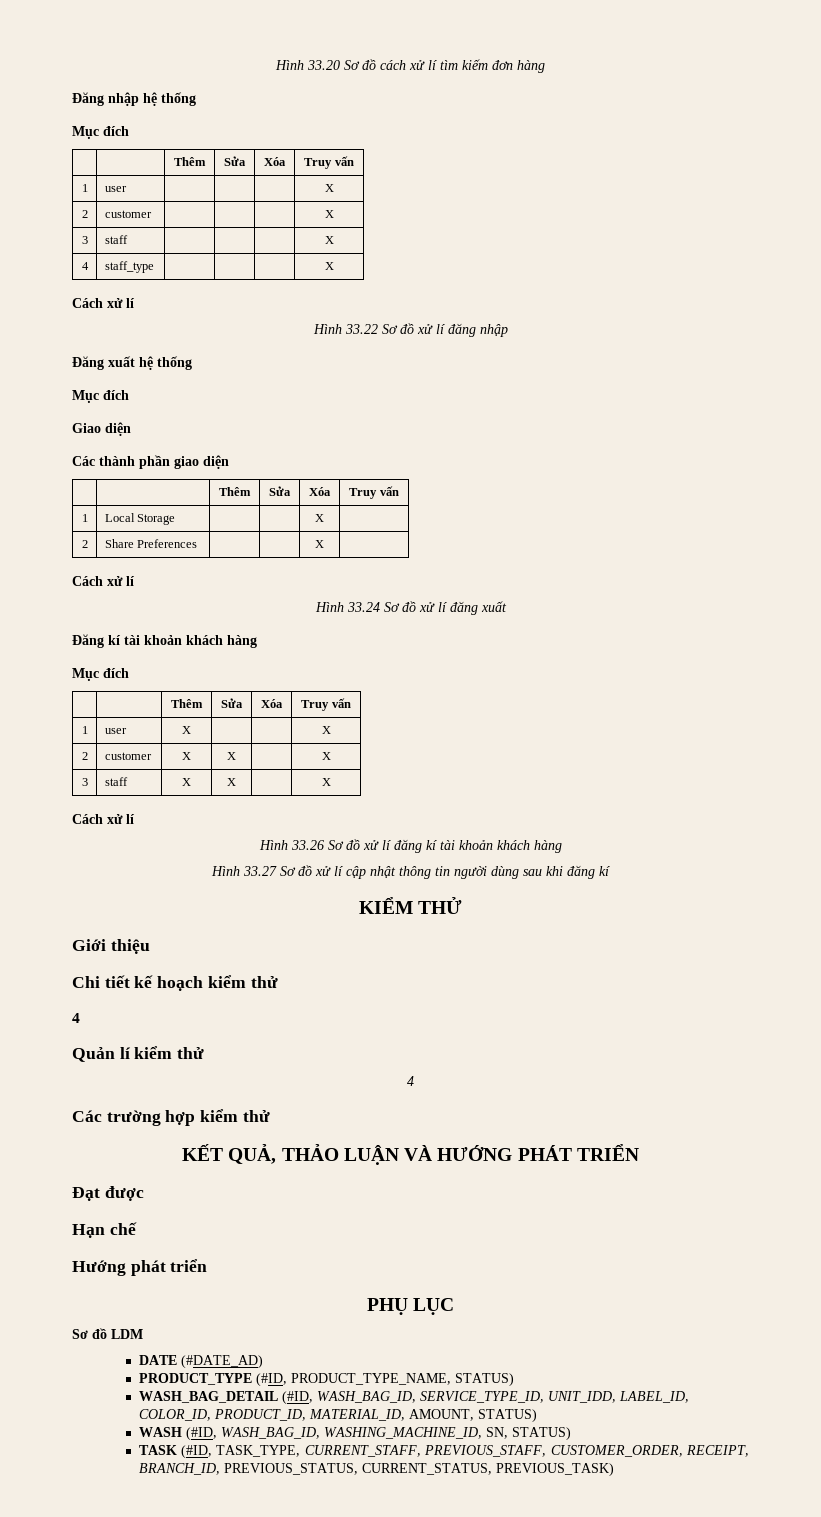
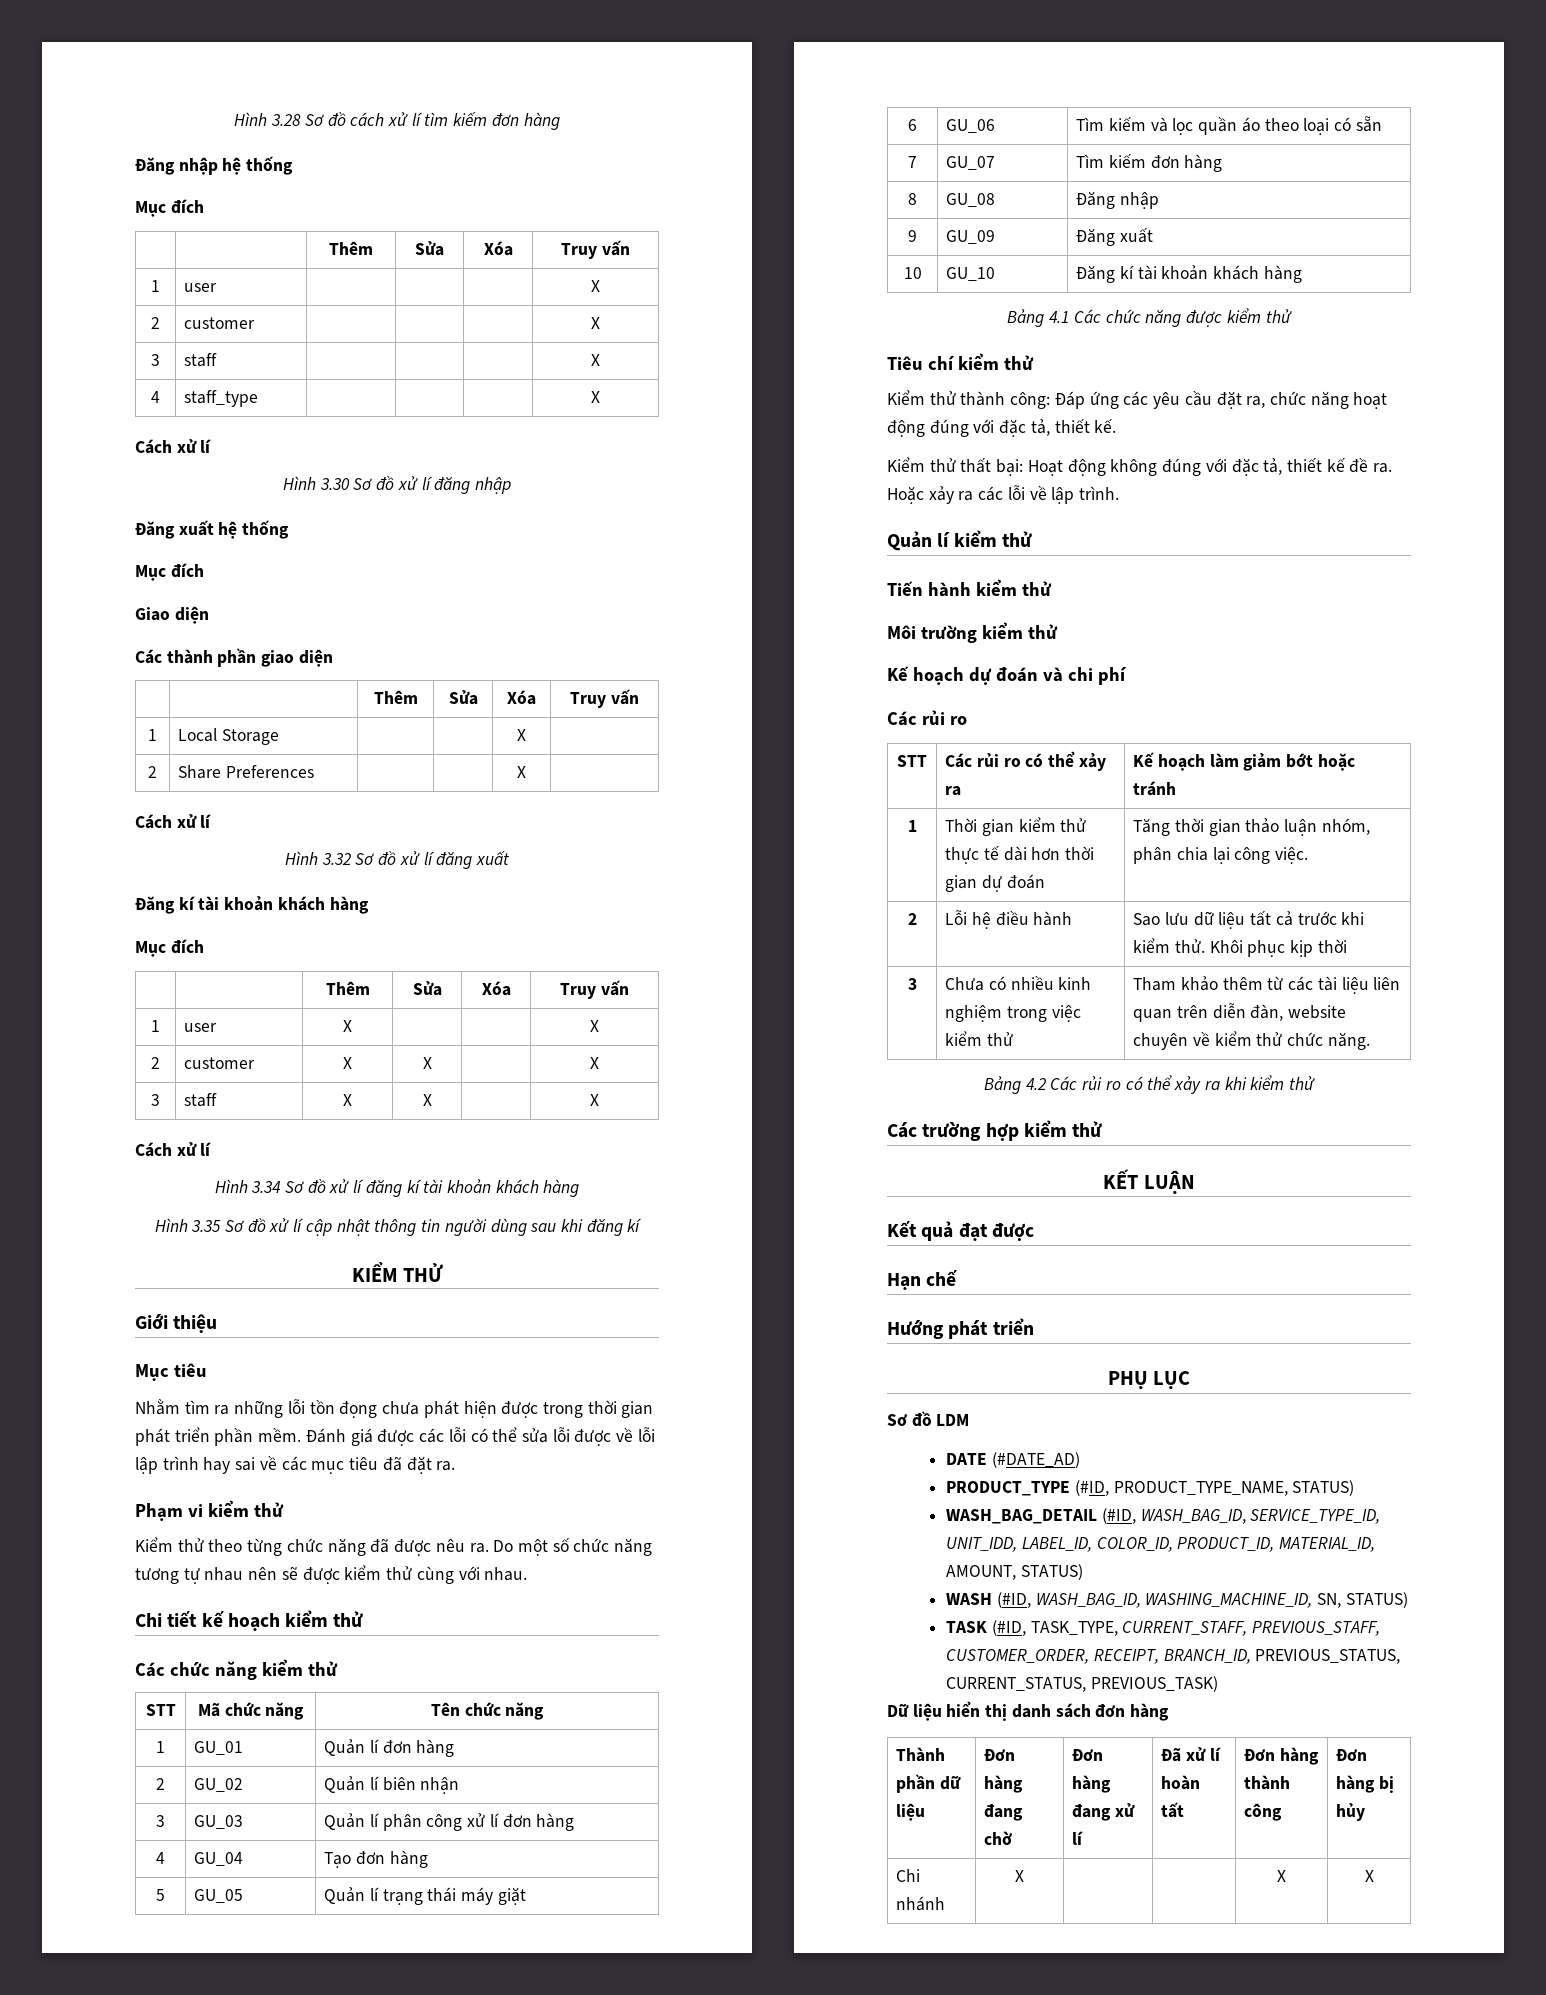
- Hình 33.20 Sơ đồ cách xử lí tìm kiếm đơn hàng
+ Hình 3.28 Sơ đồ cách xử lí tìm kiếm đơn hàng
- Hình 33.22 Sơ đồ xử lí đăng nhập
+ Hình 3.30 Sơ đồ xử lí đăng nhập
- Hình 33.24 Sơ đồ xử lí đăng xuất
+ Hình 3.32 Sơ đồ xử lí đăng xuất
- Hình 33.26 Sơ đồ xử lí đăng kí tài khoản khách hàng
+ Hình 3.34 Sơ đồ xử lí đăng kí tài khoản khách hàng
- Hình 33.27 Sơ đồ xử lí cập nhật thông tin người dùng sau khi đăng kí
+ Hình 3.35 Sơ đồ xử lí cập nhật thông tin người dùng sau khi đăng kí
+ Mục tiêu
+ Nhằm tìm ra những lỗi tồn đọng chưa phát hiện được trong thời gian phát triển phần mềm. Đánh giá được các lỗi có thể sửa lỗi được về lỗi lập trình hay sai về các mục tiêu đã đặt ra.
+ Phạm vi kiểm thử
+ Kiểm thử theo từng chức năng đã được nêu ra. Do một số chức năng tương tự nhau nên sẽ được kiểm thử cùng với nhau.
  Chi tiết kế hoạch kiểm thử
- 4
+ Các chức năng kiểm thử
+ STT | Mã chức năng | Tên chức năng
+ 1 | GU_01 | Quản lí đơn hàng
+ 2 | GU_02 | Quản lí biên nhận
+ 3 | GU_03 | Quản lí phân công xử lí đơn hàng
+ 4 | GU_04 | Tạo đơn hàng
+ 5 | GU_05 | Quản lí trạng thái máy giặt
+ 6 | GU_06 | Tìm kiếm và lọc quần áo theo loại có sẵn
+ 7 | GU_07 | Tìm kiếm đơn hàng
+ 8 | GU_08 | Đăng nhập
+ 9 | GU_09 | Đăng xuất
+ 10 | GU_10 | Đăng kí tài khoản khách hàng
+ Bảng 4.1 Các chức năng được kiểm thử
+ Tiêu chí kiểm thử
+ Kiểm thử thành công: Đáp ứng các yêu cầu đặt ra, chức năng hoạt động đúng với đặc tả, thiết kế.
+ Kiểm thử thất bại: Hoạt động không đúng với đặc tả, thiết kế đề ra. Hoặc xảy ra các lỗi về lập trình.
  Quản lí kiểm thử
- 4
+ Tiến hành kiểm thử
+ Môi trường kiểm thử
+ Kế hoạch dự đoán và chi phí
+ Các rủi ro
+ STT | Các rủi ro có thể xảy ra | Kế hoạch làm giảm bớt hoặc tránh
+ 1 | Thời gian kiểm thử thực tế dài hơn thời gian dự đoán | Tăng thời gian thảo luận nhóm, phân chia lại công việc.
+ 2 | Lỗi hệ điều hành | Sao lưu dữ liệu tất cả trước khi kiểm thử. Khôi phục kịp thời
+ 3 | Chưa có nhiều kinh nghiệm trong việc kiểm thử | Tham khảo thêm từ các tài liệu liên quan trên diễn đàn, website chuyên về kiểm thử chức năng.
+ Bảng 4.2 Các rủi ro có thể xảy ra khi kiểm thử
- KẾT QUẢ, THẢO LUẬN VÀ HƯỚNG PHÁT TRIỂN
- Đạt được
+ KẾT LUẬN
+ Kết quả đạt được
+ Dữ liệu hiển thị danh sách đơn hàng
+ Thành phần dữ liệu | Đơn hàng đang chờ | Đơn hàng đang xử lí | Đã xử lí hoàn tất | Đơn hàng thành công | Đơn hàng bị hủy
+ Chi nhánh | X | | | X | X

